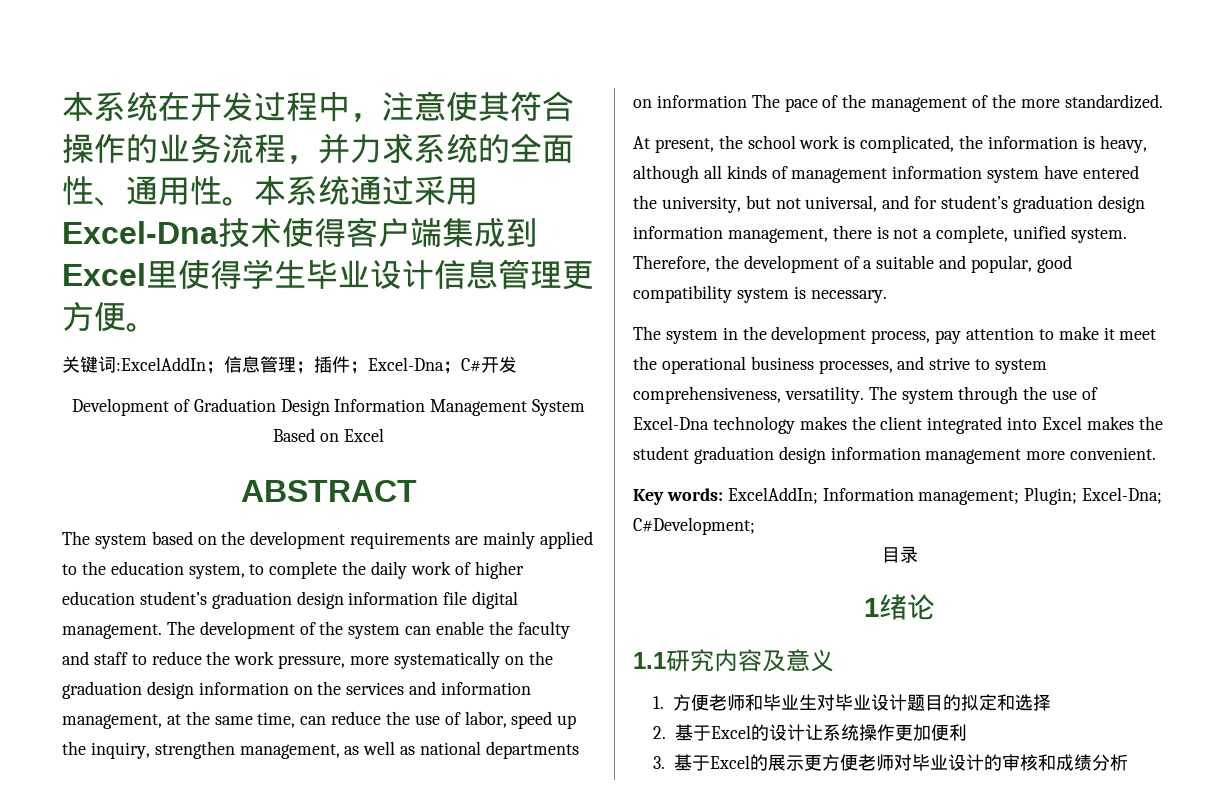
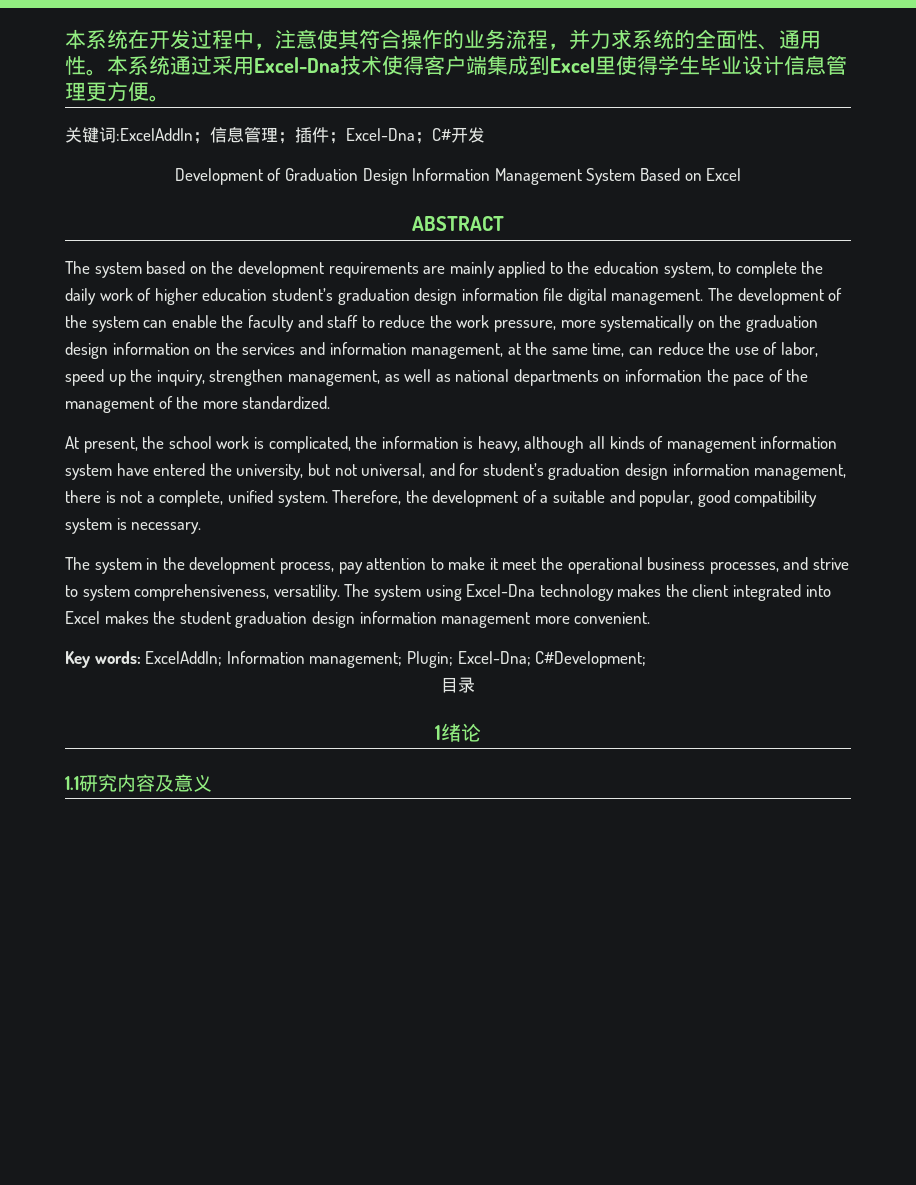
- The development of the system can enable the faculty and staff to reduce the work pressure, more systematically on the graduation design information on the services and information management, at the same time, can reduce the use of labor, speed up the inquiry, strengthen management, as well as national departments on information The pace of the management of the more standardized.
+ The development of the system can enable the faculty and staff to reduce the work pressure, more systematically on the graduation design information on the services and information management, at the same time, can reduce the use of labor, speed up the inquiry, strengthen management, as well as national departments on information the pace of the management of the more standardized.
- The system through the use of Excel-Dna technology makes the client integrated into Excel makes the student graduation design information management more convenient.
+ The system using Excel-Dna technology makes the client integrated into Excel makes the student graduation design information management more convenient.
- 1.方便老师和毕业生对毕业设计题目的拟定和选择
- 2.基于Excel的设计让系统操作更加便利
- 3.基于Excel的展示更方便老师对毕业设计的审核和成绩分析

